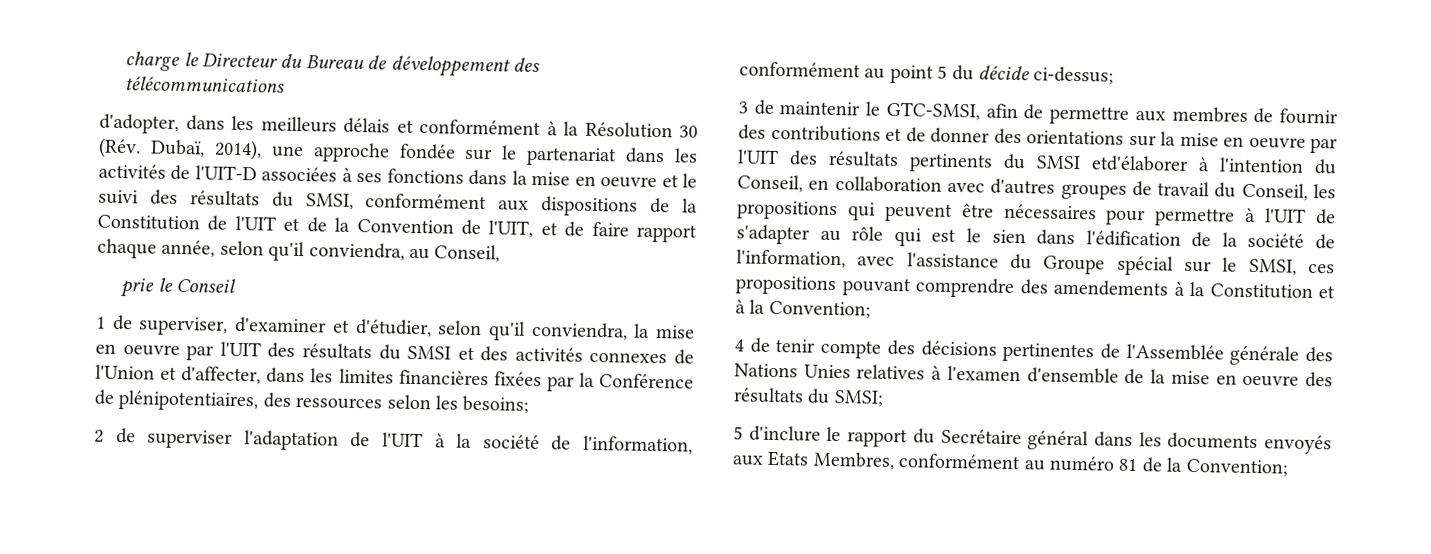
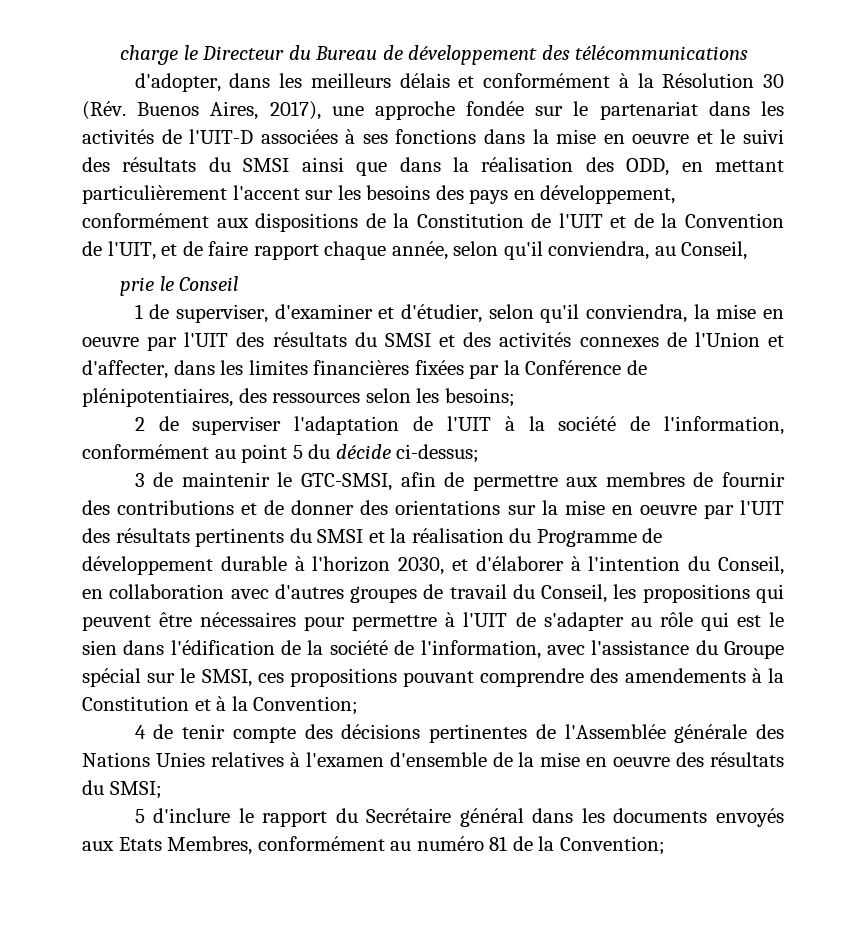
- d'adopter, dans les meilleurs délais et conformément à la Résolution 30 (Rév. Dubaï, 2014), une approche fondée sur le partenariat dans les activités de l'UIT-D associées à ses fonctions dans la mise en oeuvre et le suivi des résultats du SMSI, conformément aux dispositions de la Constitution de l'UIT et de la Convention de l'UIT, et de faire rapport chaque année, selon qu'il conviendra, au Conseil,
+ d'adopter, dans les meilleurs délais et conformément à la Résolution 30 (Rév. Buenos Aires, 2017), une approche fondée sur le partenariat dans les activités de l'UIT-D associées à ses fonctions dans la mise en oeuvre et le suivi des résultats du SMSI ainsi que dans la réalisation des ODD, en mettant particulièrement l'accent sur les besoins des pays en développement, conformément aux dispositions de la Constitution de l'UIT et de la Convention de l'UIT, et de faire rapport chaque année, selon qu'il conviendra, au Conseil,
- 3 de maintenir le GTC-SMSI, afin de permettre aux membres de fournir des contributions et de donner des orientations sur la mise en oeuvre par l'UIT des résultats pertinents du SMSI etd'élaborer à l'intention du Conseil, en collaboration avec d'autres groupes de travail du Conseil, les propositions qui peuvent être nécessaires pour permettre à l'UIT de s'adapter au rôle qui est le sien dans l'édification de la société de l'information, avec l'assistance du Groupe spécial sur le SMSI, ces propositions pouvant comprendre des amendements à la Constitution et à la Convention;
+ 3 de maintenir le GTC-SMSI, afin de permettre aux membres de fournir des contributions et de donner des orientations sur la mise en oeuvre par l'UIT des résultats pertinents du SMSI et la réalisation du Programme de développement durable à l'horizon 2030, et d'élaborer à l'intention du Conseil, en collaboration avec d'autres groupes de travail du Conseil, les propositions qui peuvent être nécessaires pour permettre à l'UIT de s'adapter au rôle qui est le sien dans l'édification de la société de l'information, avec l'assistance du Groupe spécial sur le SMSI, ces propositions pouvant comprendre des amendements à la Constitution et à la Convention;

